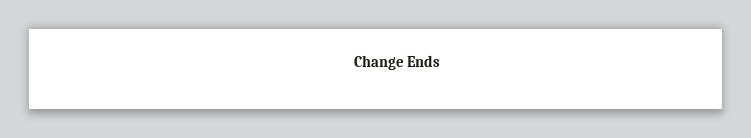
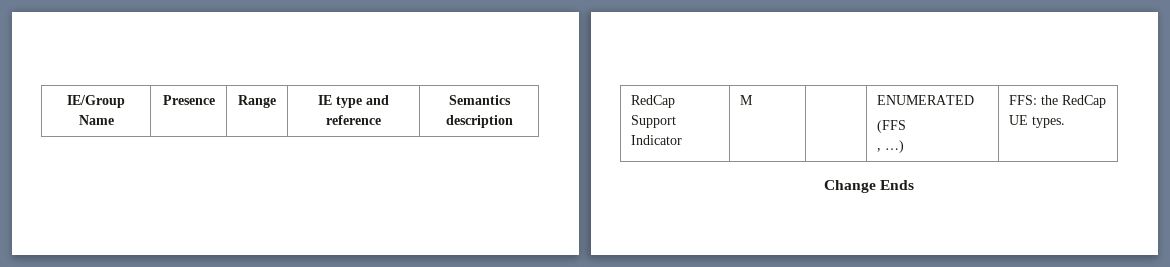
+ IE/Group Name | Presence | Range | IE type and reference | Semantics description
+ RedCap Support Indicator | M | | ENUMERATED
+ (FFS
+ , …) | FFS: the RedCap UE types.

